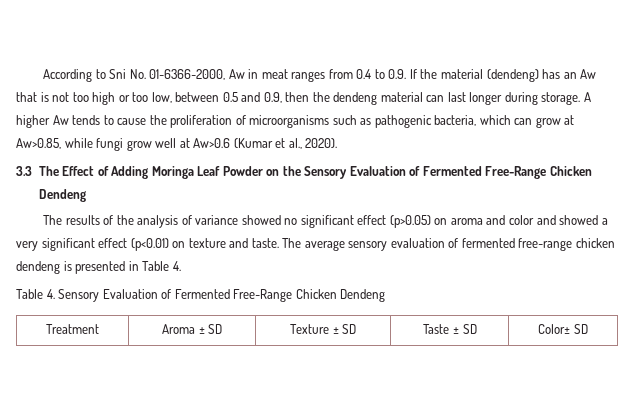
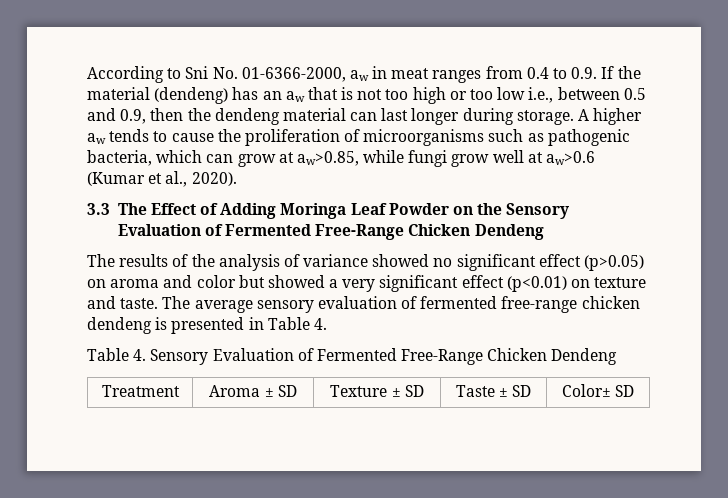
- According to Sni No. 01-6366-2000, Aw in meat ranges from 0.4 to 0.9. If the material (dendeng) has an Aw that is not too high or too low, between 0.5 and 0.9, then the dendeng material can last longer during storage.
+ According to Sni No. 01-6366-2000, aw in meat ranges from 0.4 to 0.9. If the material (dendeng) has an aw that is not too high or too low i.e., between 0.5 and 0.9, then the dendeng material can last longer during storage.
- A higher Aw tends to cause the proliferation of microorganisms such as pathogenic bacteria, which can grow at Aw>0.85, while fungi grow well at Aw>0.6 (Kumar et al., 2020).
+ A higher aw tends to cause the proliferation of microorganisms such as pathogenic bacteria, which can grow at aw>0.85, while fungi grow well at aw>0.6 (Kumar et al., 2020).
- The results of the analysis of variance showed no significant effect (p>0.05) on aroma and color and showed a very significant effect (p<0.01) on texture and taste.
+ The results of the analysis of variance showed no significant effect (p>0.05) on aroma and color but showed a very significant effect (p<0.01) on texture and taste.

